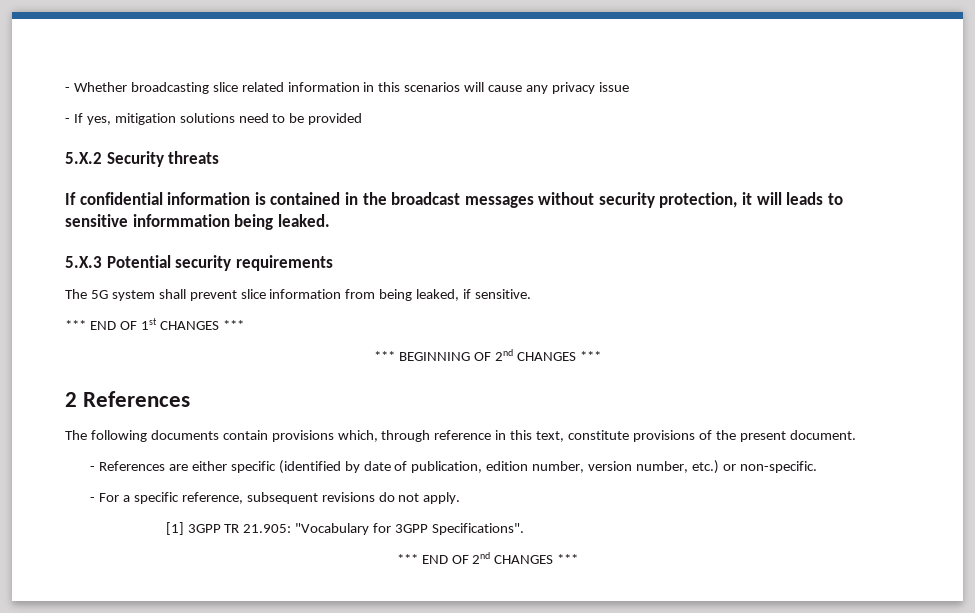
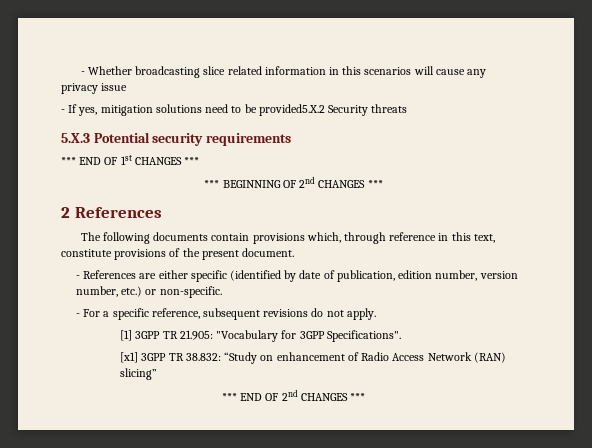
- - If yes, mitigation solutions need to be provided
- 5.X.2 Security threats
+ - If yes, mitigation solutions need to be provided5.X.2 Security threats
- If confidential information is contained in the broadcast messages without security protection, it will leads to sensitive informmation being leaked.
  5.X.3 Potential security requirements
- The 5G system shall prevent slice information from being leaked, if sensitive.
+ [x1] 3GPP TR 38.832: “Study on enhancement of Radio Access Network (RAN) slicing”

